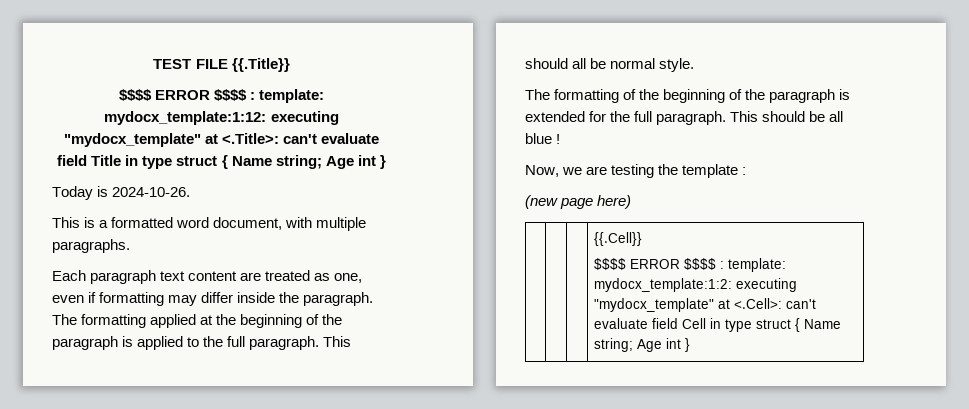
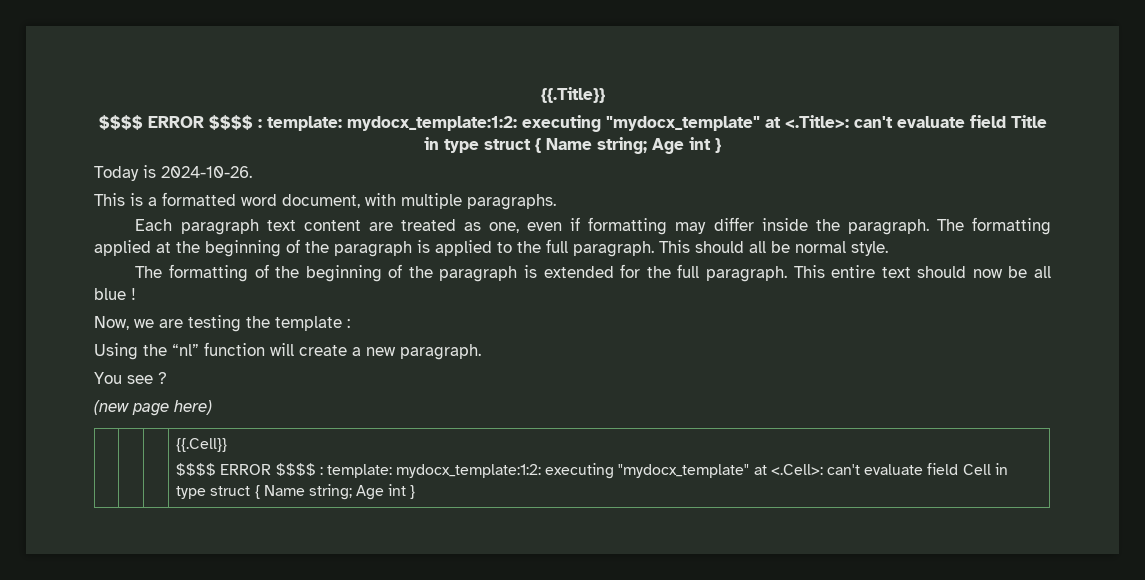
- TEST FILE {{.Title}}
+ {{.Title}}
- $$$$ ERROR $$$$ : template: mydocx_template:1:12: executing "mydocx_template" at <.Title>: can't evaluate field Title in type struct { Name string; Age int }
+ $$$$ ERROR $$$$ : template: mydocx_template:1:2: executing "mydocx_template" at <.Title>: can't evaluate field Title in type struct { Name string; Age int }
- This should be all blue !
+ This entire text should now be all blue !
+ Using the “nl” function will create a new paragraph.
+ You see ?

